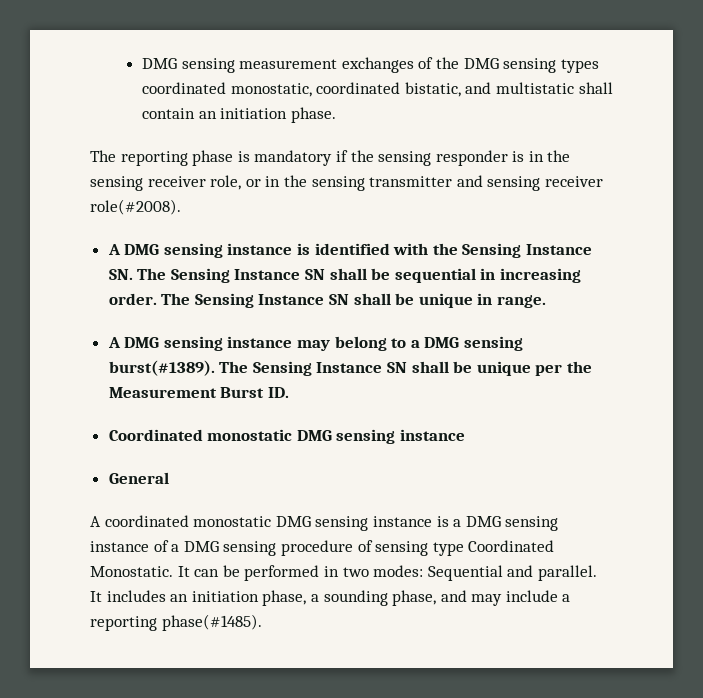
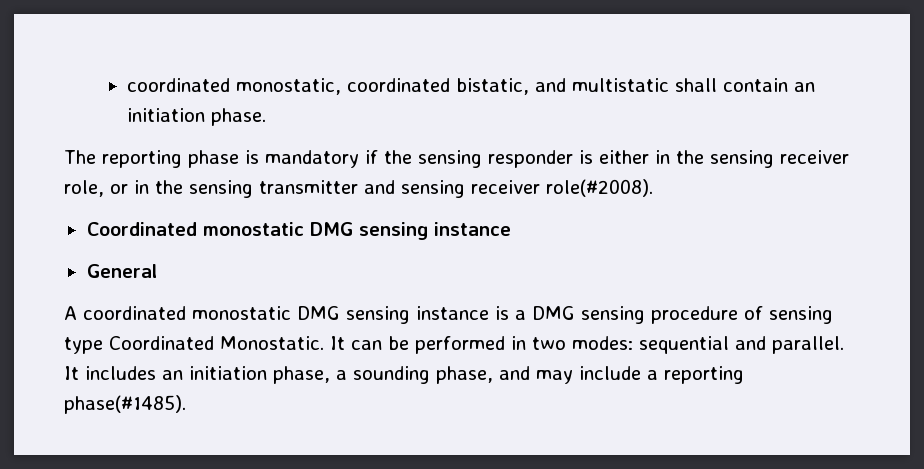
- DMG sensing measurement exchanges of the DMG sensing types coordinated monostatic, coordinated bistatic, and multistatic shall contain an initiation phase.
+ coordinated monostatic, coordinated bistatic, and multistatic shall contain an initiation phase.
- The reporting phase is mandatory if the sensing responder is in the sensing receiver role, or in the sensing transmitter and sensing receiver role(#2008).
+ The reporting phase is mandatory if the sensing responder is either in the sensing receiver role, or in the sensing transmitter and sensing receiver role(#2008).
- A DMG sensing instance is identified with the Sensing Instance SN. The Sensing Instance SN shall be sequential in increasing order. The Sensing Instance SN shall be unique in range.
- A DMG sensing instance may belong to a DMG sensing burst(#1389). The Sensing Instance SN shall be unique per the Measurement Burst ID.
- A coordinated monostatic DMG sensing instance is a DMG sensing instance of a DMG sensing procedure of sensing type Coordinated Monostatic.
+ A coordinated monostatic DMG sensing instance is a DMG sensing procedure of sensing type Coordinated Monostatic.
- It can be performed in two modes: Sequential and parallel.
+ It can be performed in two modes: sequential and parallel.

